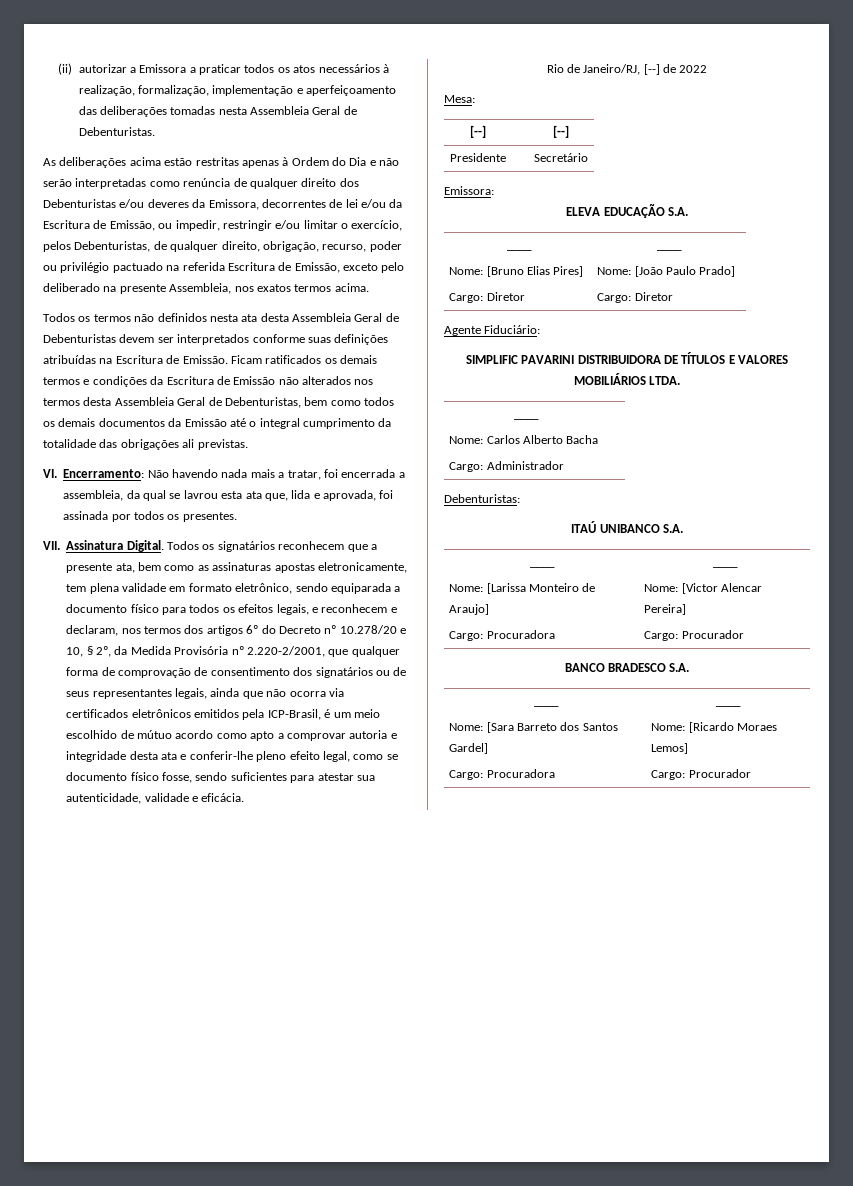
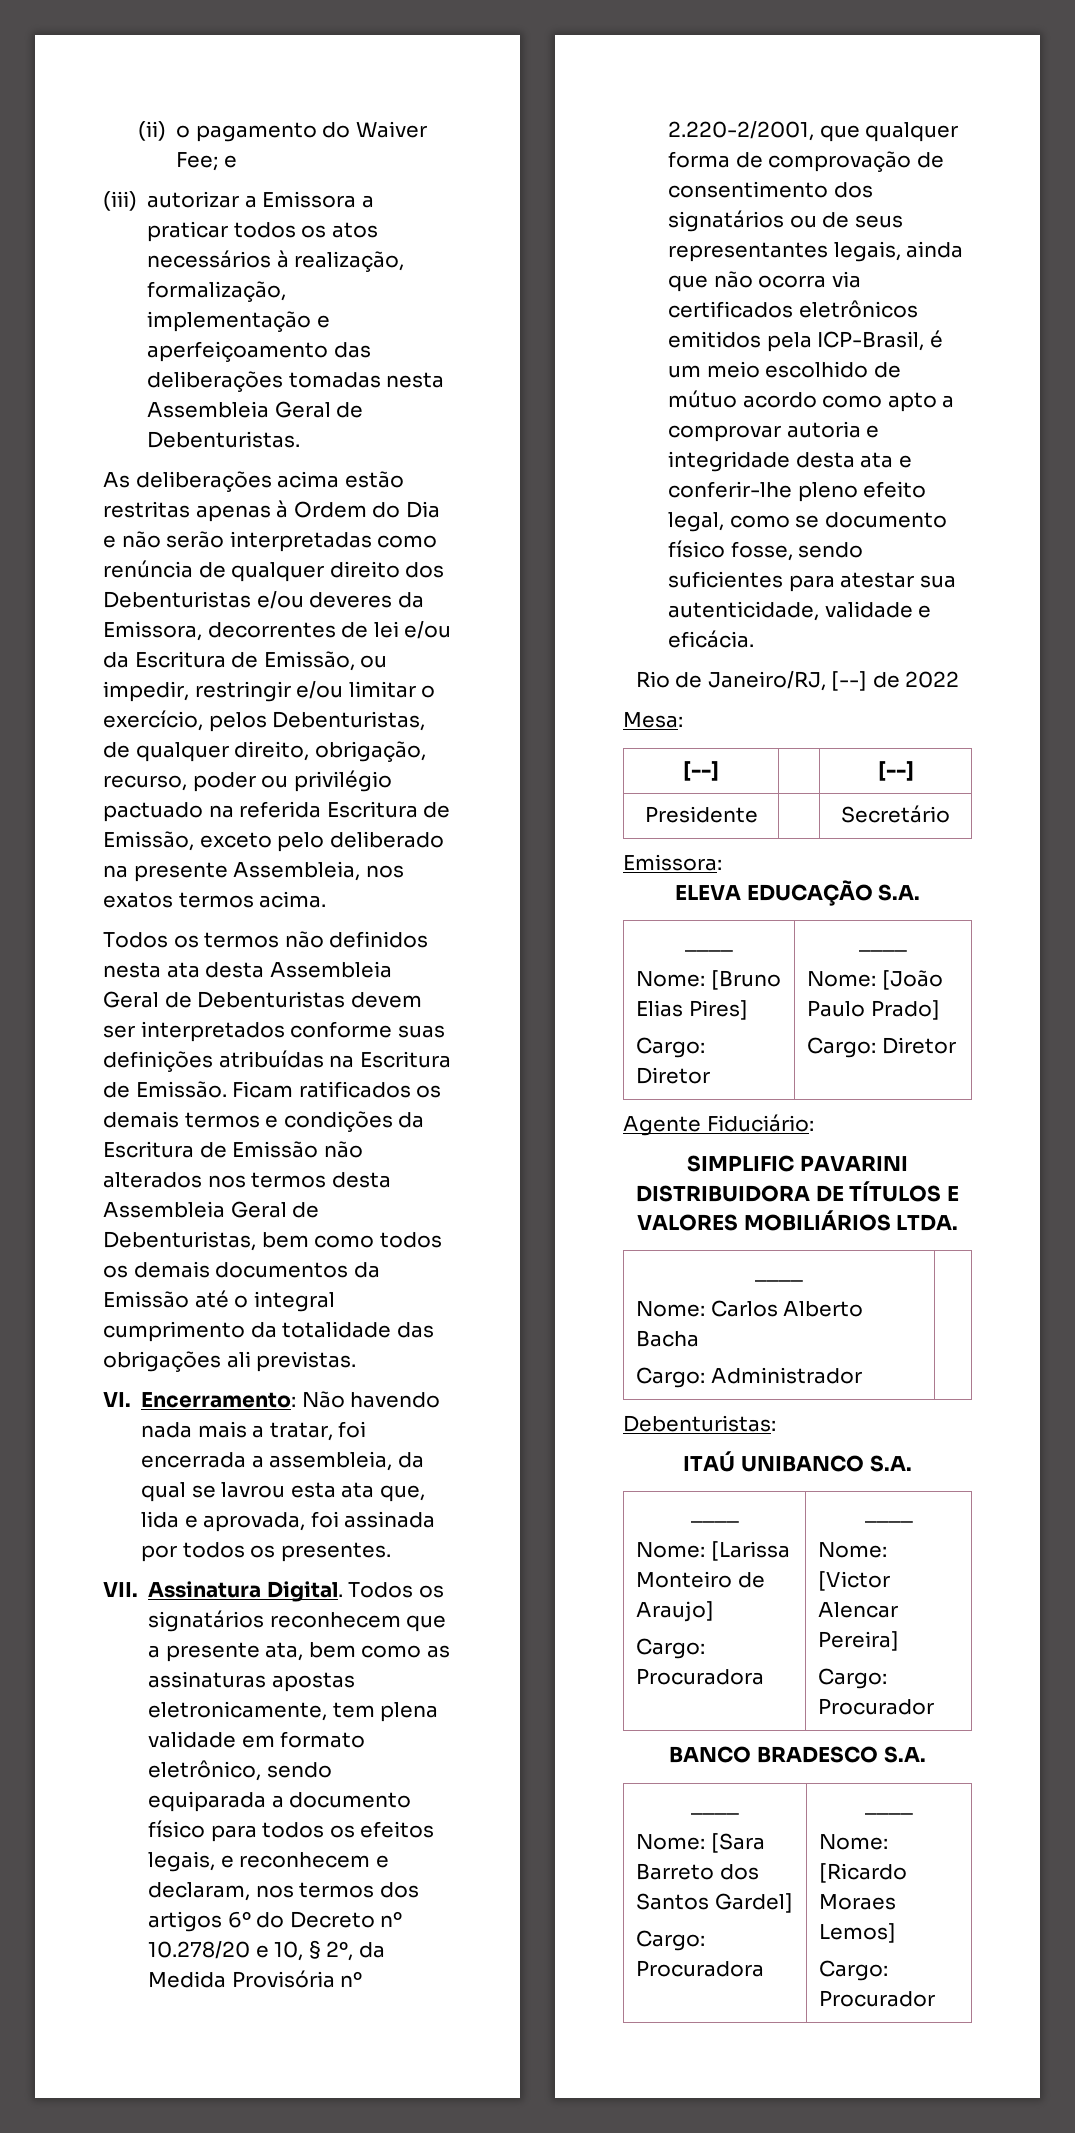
- (ii) autorizar a Emissora a praticar todos os atos necessários à realização, formalização, implementação e aperfeiçoamento das deliberações tomadas nesta Assembleia Geral de Debenturistas.
+ (ii) o pagamento do Waiver Fee; e
+ (iii) autorizar a Emissora a praticar todos os atos necessários à realização, formalização, implementação e aperfeiçoamento das deliberações tomadas nesta Assembleia Geral de Debenturistas.

